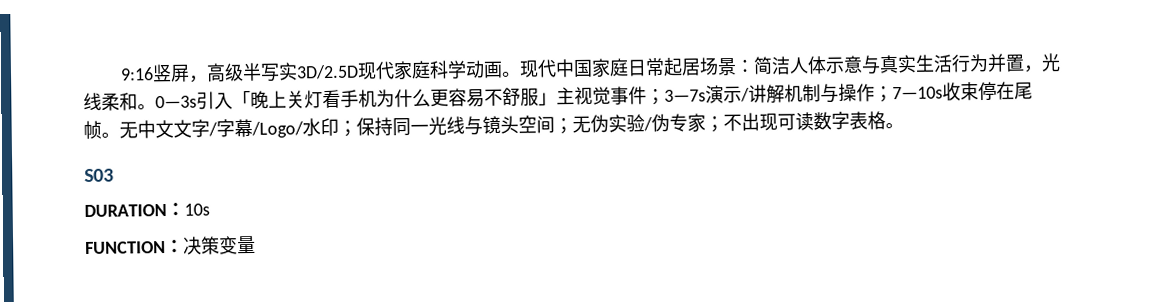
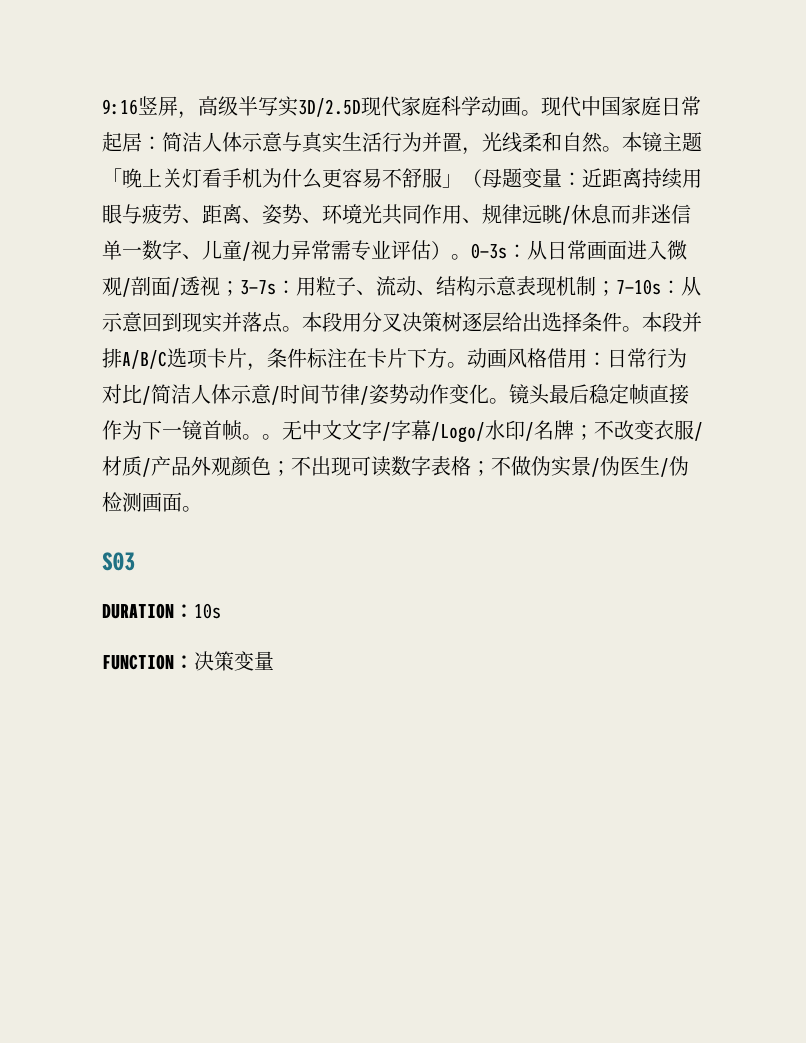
- 现代中国家庭日常起居场景：简洁人体示意与真实生活行为并置，光线柔和。0—3s引入「晚上关灯看手机为什么更容易不舒服」主视觉事件；3—7s演示/讲解机制与操作；7—10s收束停在尾帧。
+ 现代中国家庭日常起居：简洁人体示意与真实生活行为并置，光线柔和自然。本镜主题「晚上关灯看手机为什么更容易不舒服」（母题变量：近距离持续用眼与疲劳、距离、姿势、环境光共同作用、规律远眺/休息而非迷信单一数字、儿童/视力异常需专业评估）。0—3s：从日常画面进入微观/剖面/透视；3—7s：用粒子、流动、结构示意表现机制；7—10s：从示意回到现实并落点。本段用分叉决策树逐层给出选择条件。本段并排A/B/C选项卡片，条件标注在卡片下方。动画风格借用：日常行为对比/简洁人体示意/时间节律/姿势动作变化。镜头最后稳定帧直接作为下一镜首帧。。
- 无中文文字/字幕/Logo/水印；保持同一光线与镜头空间；无伪实验/伪专家；不出现可读数字表格。
+ 无中文文字/字幕/Logo/水印/名牌；不改变衣服/材质/产品外观颜色；不出现可读数字表格；不做伪实景/伪医生/伪检测画面。

